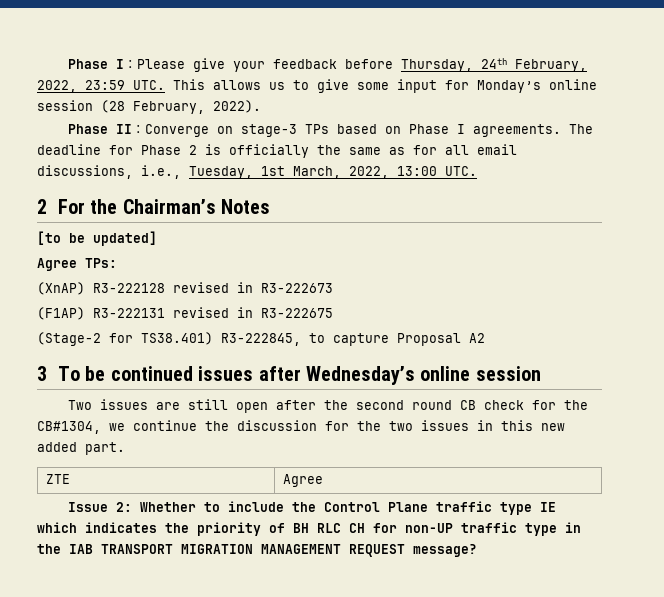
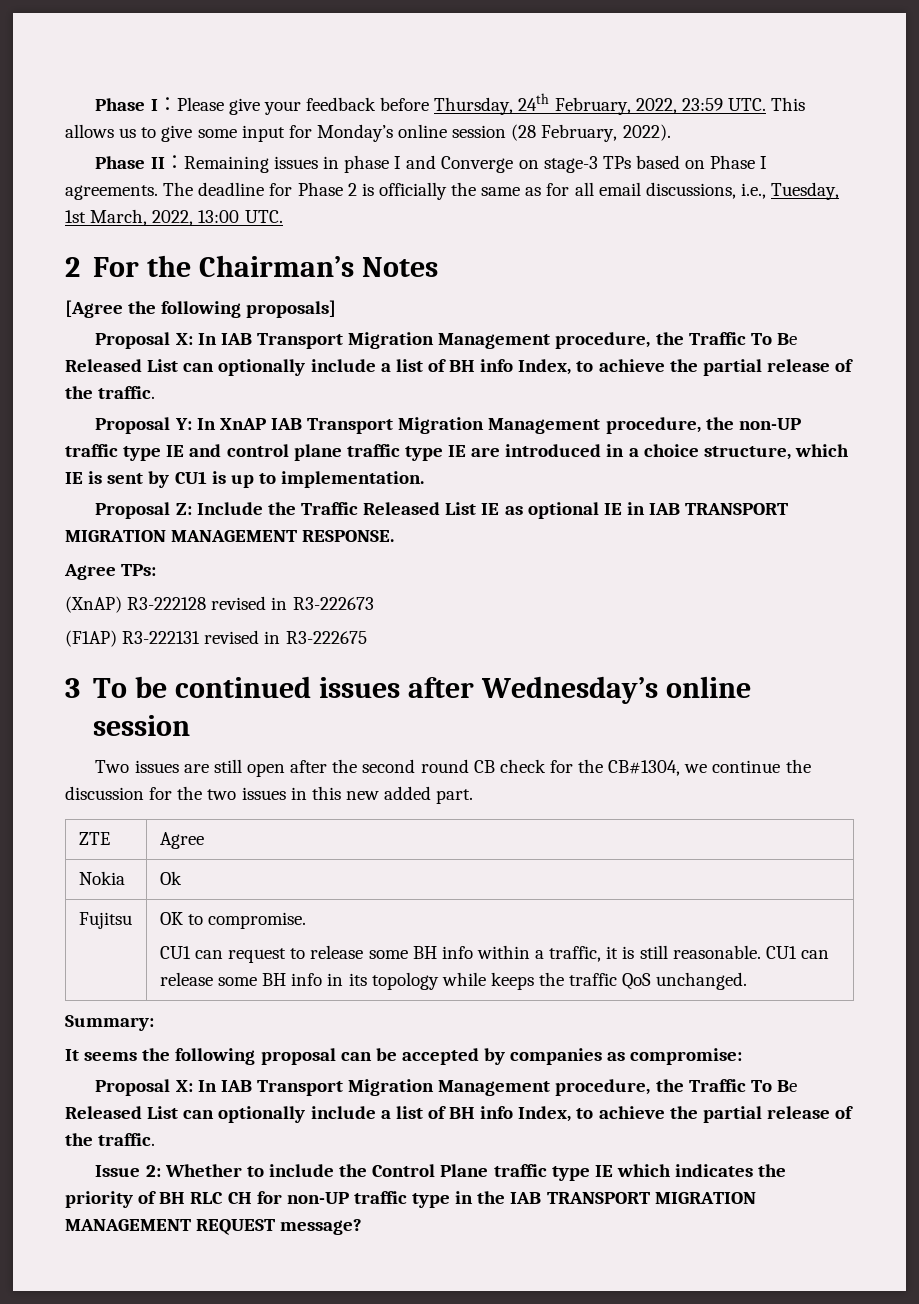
- Phase II：Converge on stage-3 TPs based on Phase I agreements.
+ Phase II：Remaining issues in phase I and Converge on stage-3 TPs based on Phase I agreements.
- [to be updated]
+ [Agree the following proposals]
+ Proposal X: In IAB Transport Migration Management procedure, the Traffic To Be Released List can optionally include a list of BH info Index, to achieve the partial release of the traffic.
+ Proposal Y: In XnAP IAB Transport Migration Management procedure, the non-UP traffic type IE and control plane traffic type IE are introduced in a choice structure, which IE is sent by CU1 is up to implementation.
+ Proposal Z: Include the Traffic Released List IE as optional IE in IAB TRANSPORT MIGRATION MANAGEMENT RESPONSE.
- (Stage-2 for TS38.401) R3-222845, to capture Proposal A2
+ Nokia | Ok
+ Fujitsu | OK to compromise.
+ CU1 can request to release some BH info within a traffic, it is still reasonable. CU1 can release some BH info in its topology while keeps the traffic QoS unchanged.
+ Summary:
+ It seems the following proposal can be accepted by companies as compromise:
+ Proposal X: In IAB Transport Migration Management procedure, the Traffic To Be Released List can optionally include a list of BH info Index, to achieve the partial release of the traffic.

